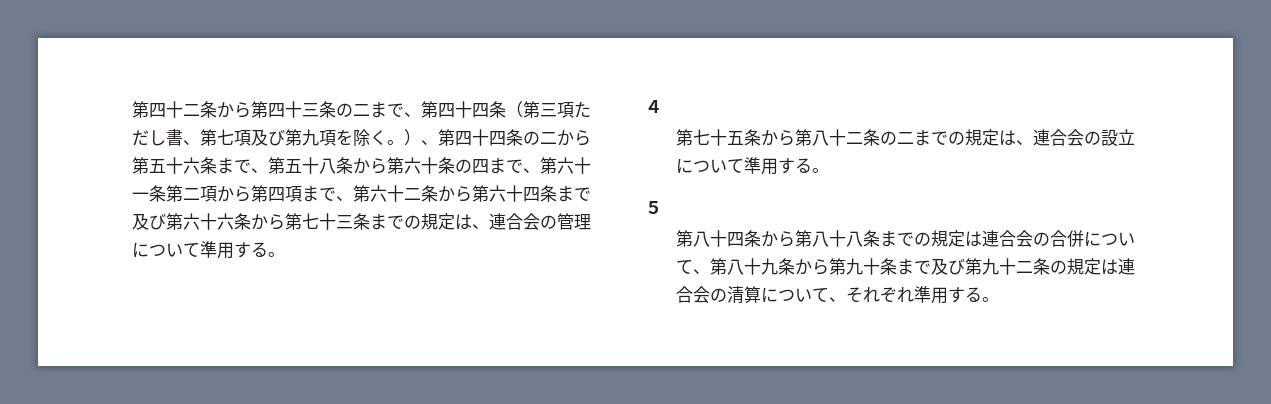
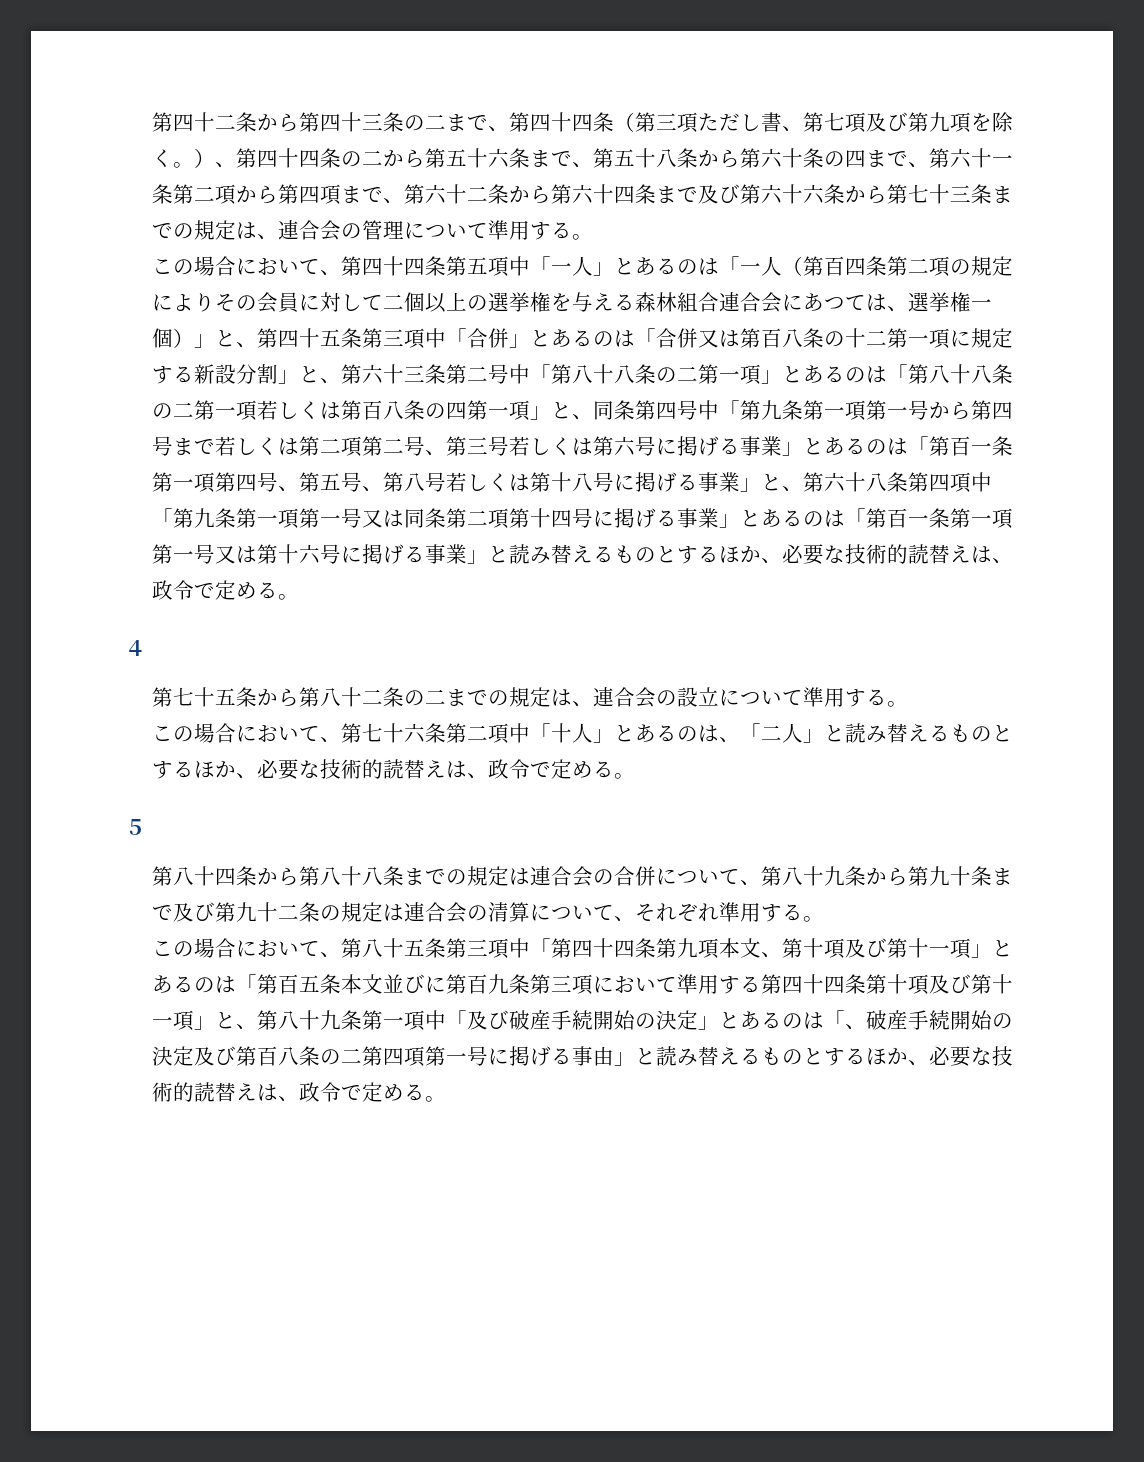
+ この場合において、第四十四条第五項中「一人」とあるのは「一人（第百四条第二項の規定によりその会員に対して二個以上の選挙権を与える森林組合連合会にあつては、選挙権一個）」と、第四十五条第三項中「合併」とあるのは「合併又は第百八条の十二第一項に規定する新設分割」と、第六十三条第二号中「第八十八条の二第一項」とあるのは「第八十八条の二第一項若しくは第百八条の四第一項」と、同条第四号中「第九条第一項第一号から第四号まで若しくは第二項第二号、第三号若しくは第六号に掲げる事業」とあるのは「第百一条第一項第四号、第五号、第八号若しくは第十八号に掲げる事業」と、第六十八条第四項中「第九条第一項第一号又は同条第二項第十四号に掲げる事業」とあるのは「第百一条第一項第一号又は第十六号に掲げる事業」と読み替えるものとするほか、必要な技術的読替えは、政令で定める。
+ この場合において、第七十六条第二項中「十人」とあるのは、「二人」と読み替えるものとするほか、必要な技術的読替えは、政令で定める。
+ この場合において、第八十五条第三項中「第四十四条第九項本文、第十項及び第十一項」とあるのは「第百五条本文並びに第百九条第三項において準用する第四十四条第十項及び第十一項」と、第八十九条第一項中「及び破産手続開始の決定」とあるのは「、破産手続開始の決定及び第百八条の二第四項第一号に掲げる事由」と読み替えるものとするほか、必要な技術的読替えは、政令で定める。

